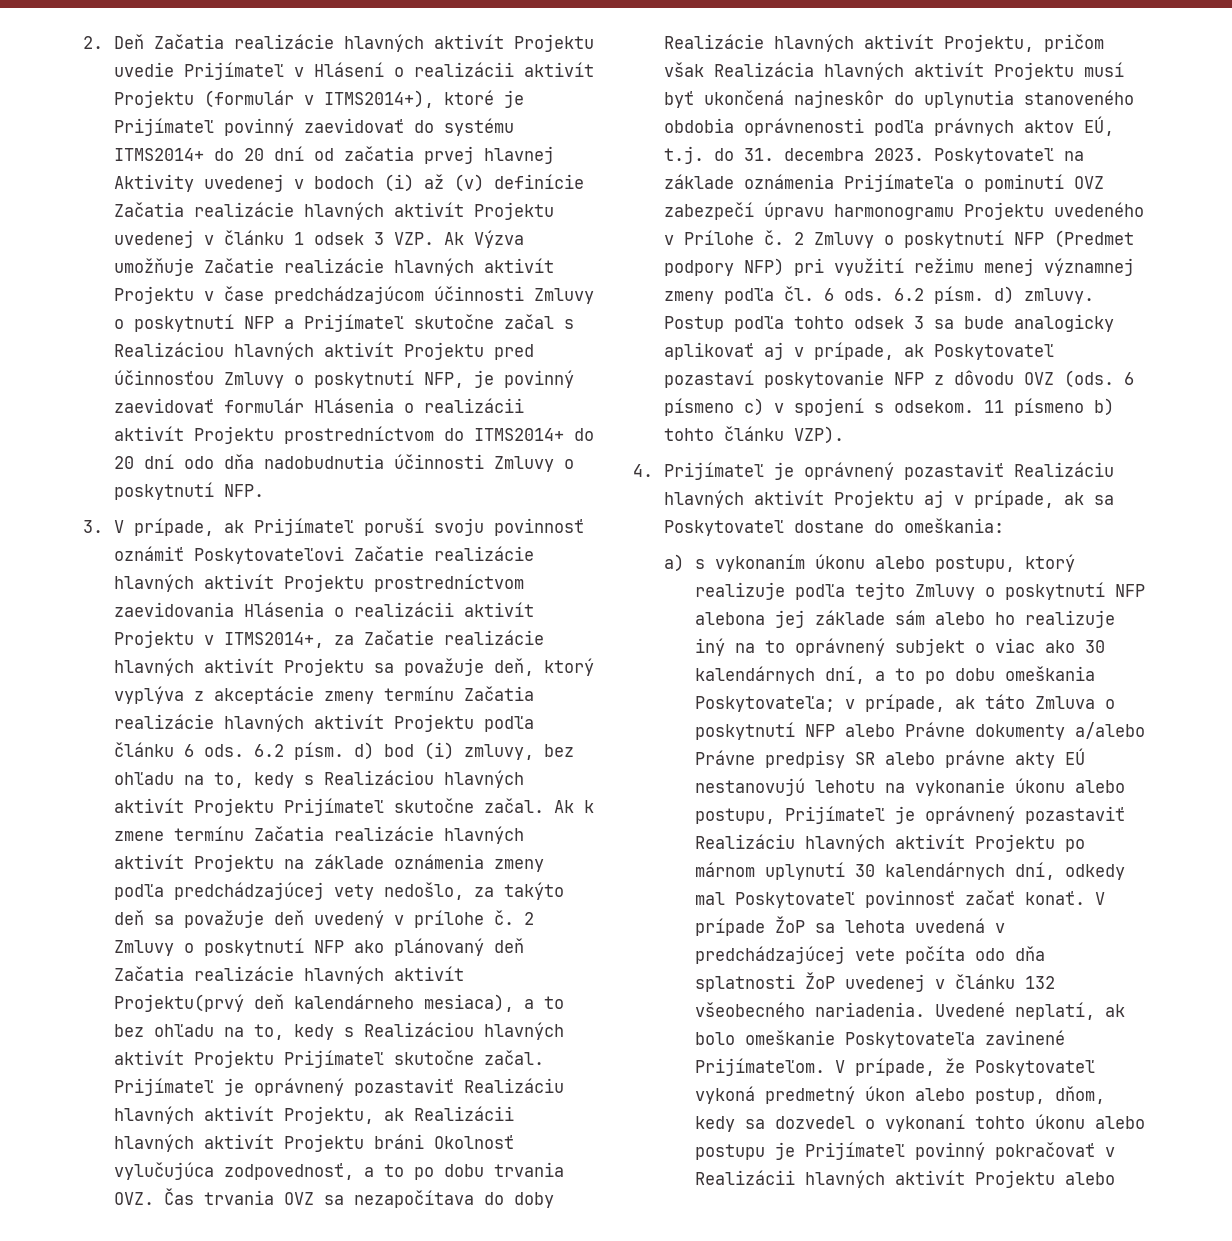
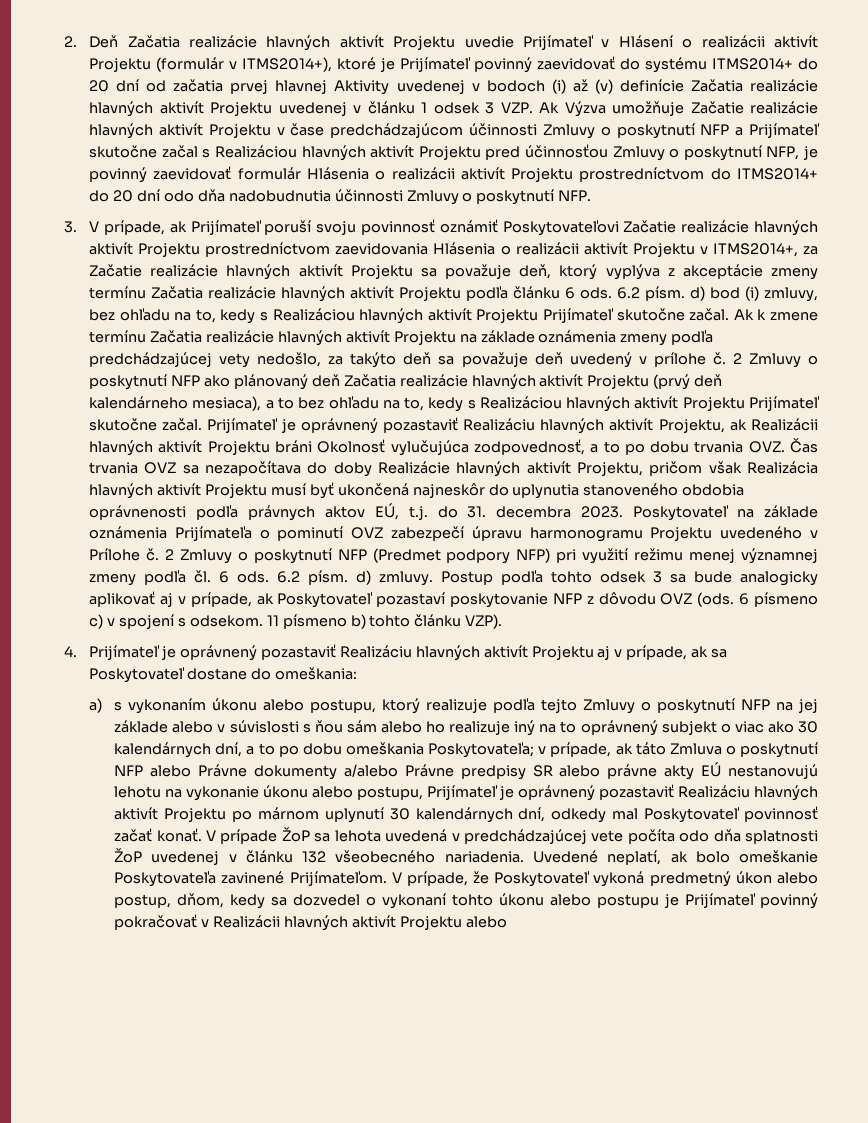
- 2 Zmluvy o poskytnutí NFP ako plánovaný deň Začatia realizácie hlavných aktivít Projektu(prvý deň kalendárneho mesiaca), a to bez ohľadu na to, kedy s Realizáciou hlavných aktivít Projektu Prijímateľ skutočne začal.
+ 2 Zmluvy o poskytnutí NFP ako plánovaný deň Začatia realizácie hlavných aktivít Projektu (prvý deň kalendárneho mesiaca), a to bez ohľadu na to, kedy s Realizáciou hlavných aktivít Projektu Prijímateľ skutočne začal.
- a) s vykonaním úkonu alebo postupu, ktorý realizuje podľa tejto Zmluvy o poskytnutí NFP alebona jej základe sám alebo ho realizuje iný na to oprávnený subjekt o viac ako 30 kalendárnych dní, a to po dobu omeškania Poskytovateľa;
+ a) s vykonaním úkonu alebo postupu, ktorý realizuje podľa tejto Zmluvy o poskytnutí NFP na jej základe alebo v súvislosti s ňou sám alebo ho realizuje iný na to oprávnený subjekt o viac ako 30 kalendárnych dní, a to po dobu omeškania Poskytovateľa;

